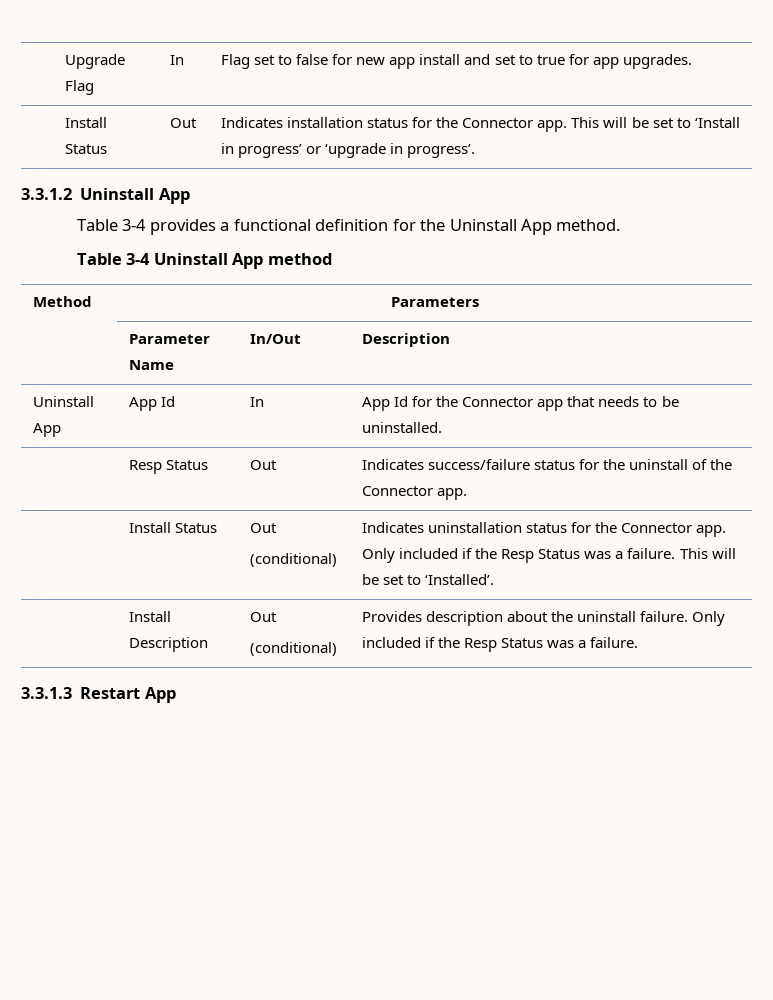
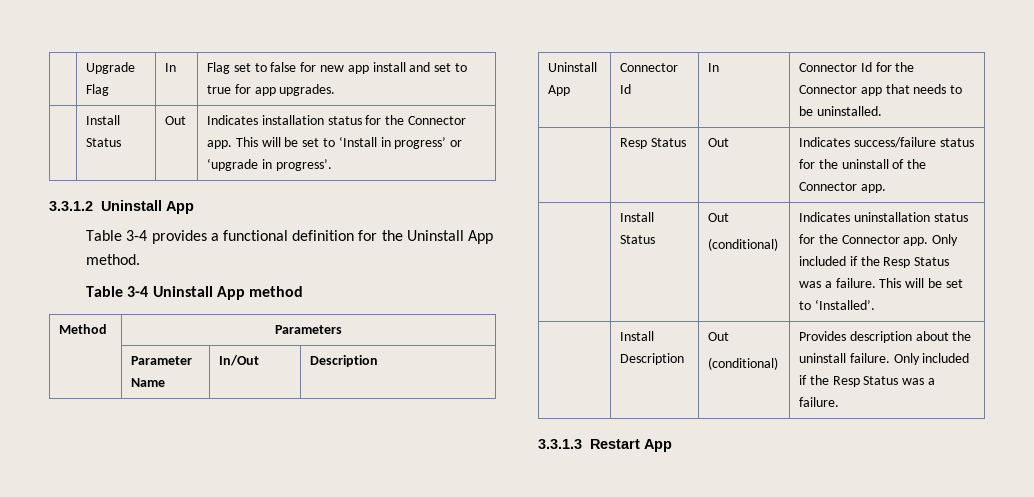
- Uninstall App | App Id | In | App Id for the Connector app that needs to be uninstalled.
+ Uninstall App | Connector Id | In | Connector Id for the Connector app that needs to be uninstalled.

